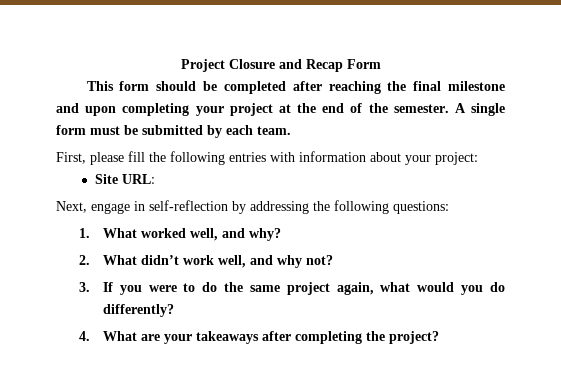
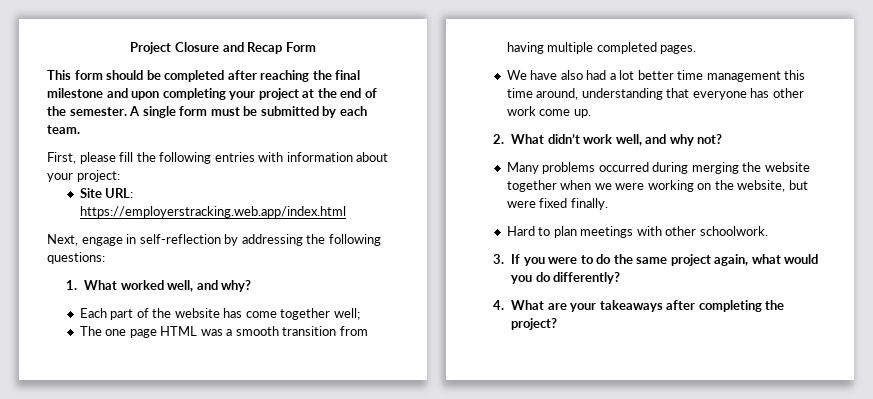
- Site URL:
+ Site URL: https://employerstracking.web.app/index.html
+ Each part of the website has come together well;
+ The one page HTML was a smooth transition from having multiple completed pages.
+ We have also had a lot better time management this time around, understanding that everyone has other work come up.
+ Many problems occurred during merging the website together when we were working on the website, but were fixed finally.
+ Hard to plan meetings with other schoolwork.

